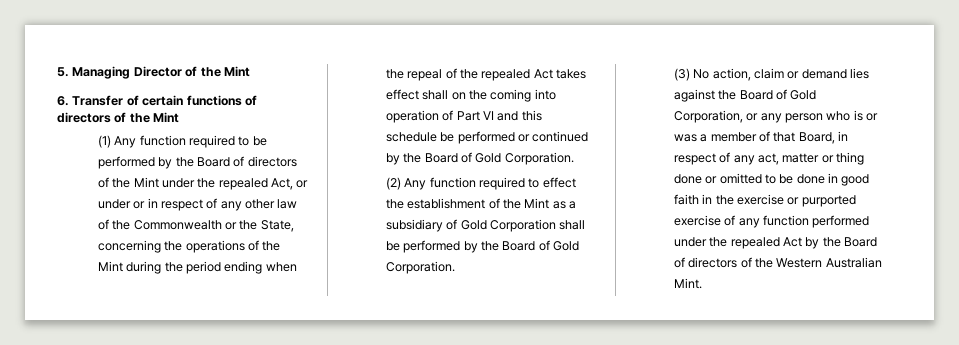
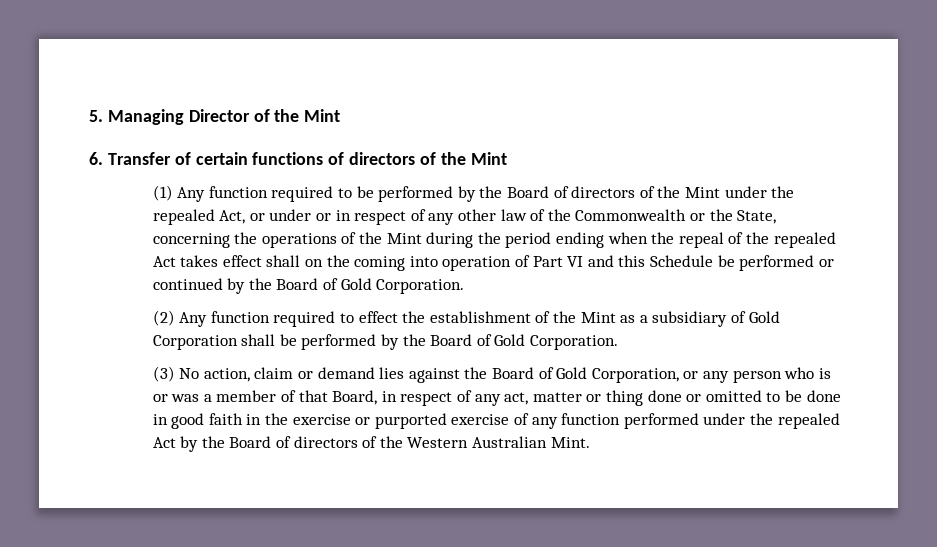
- (1) Any function required to be performed by the Board of directors of the Mint under the repealed Act, or under or in respect of any other law of the Commonwealth or the State, concerning the operations of the Mint during the period ending when the repeal of the repealed Act takes effect shall on the coming into operation of Part VI and this schedule be performed or continued by the Board of Gold Corporation.
+ (1) Any function required to be performed by the Board of directors of the Mint under the repealed Act, or under or in respect of any other law of the Commonwealth or the State, concerning the operations of the Mint during the period ending when the repeal of the repealed Act takes effect shall on the coming into operation of Part VI and this Schedule be performed or continued by the Board of Gold Corporation.

